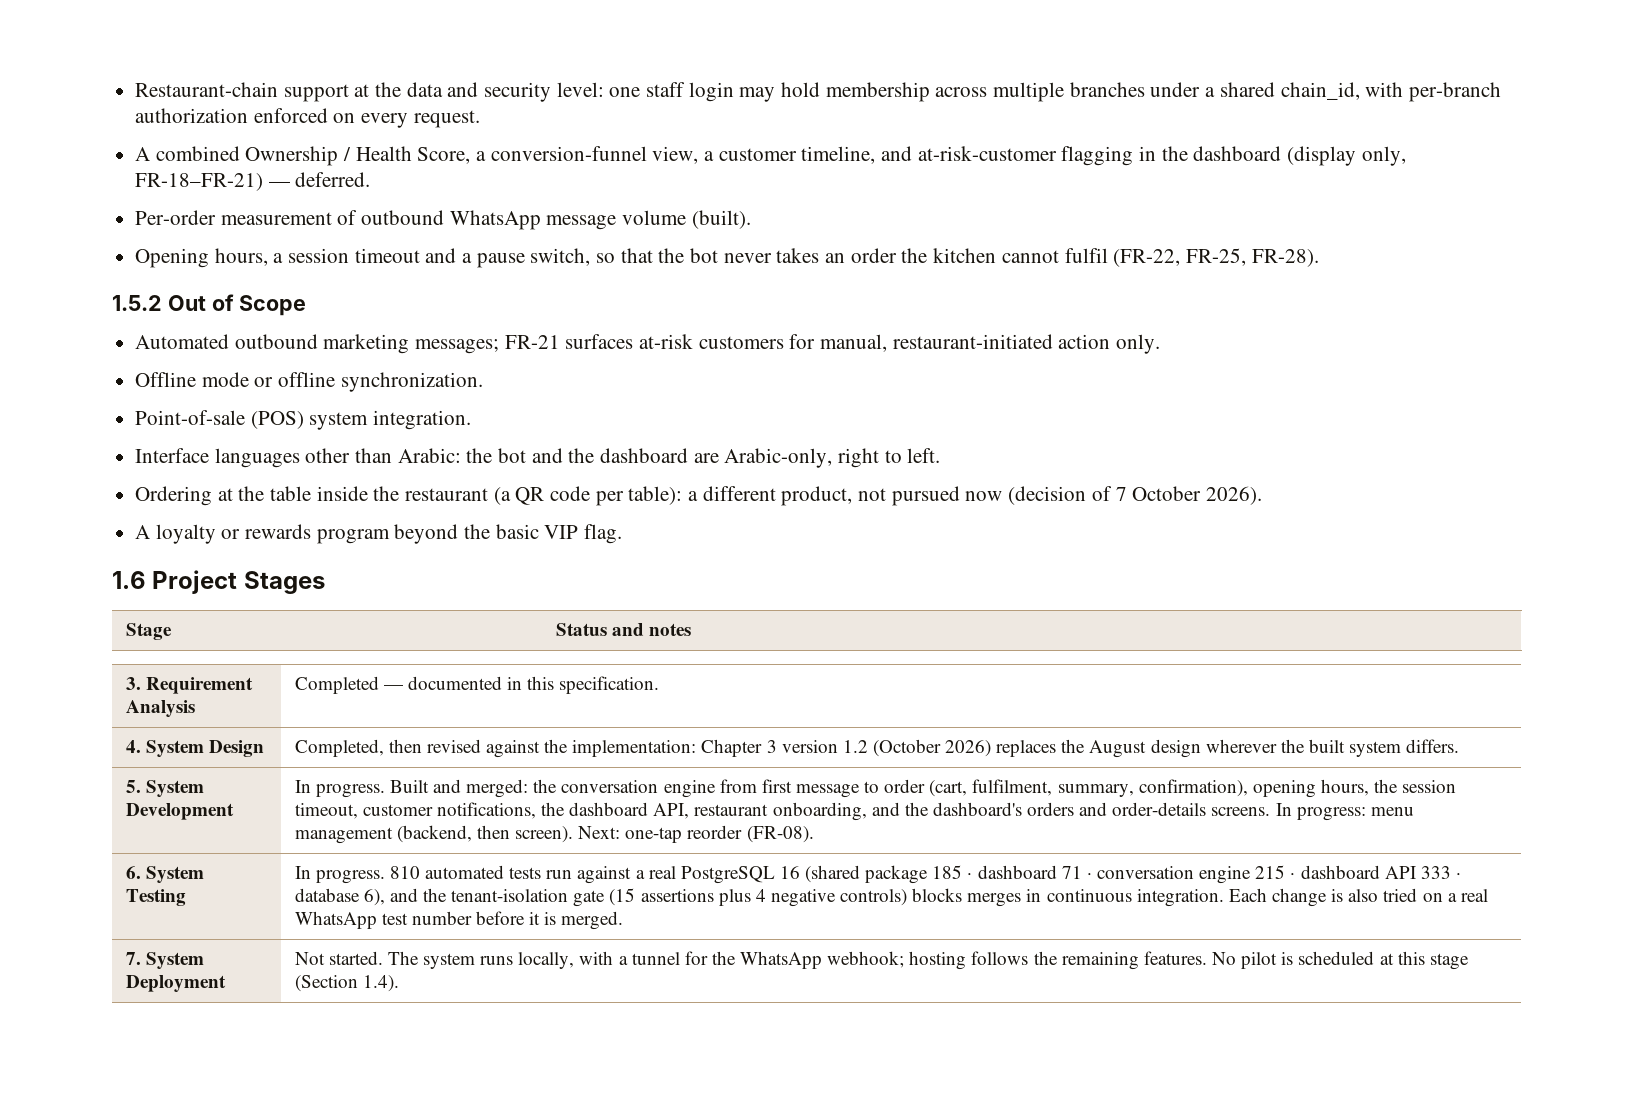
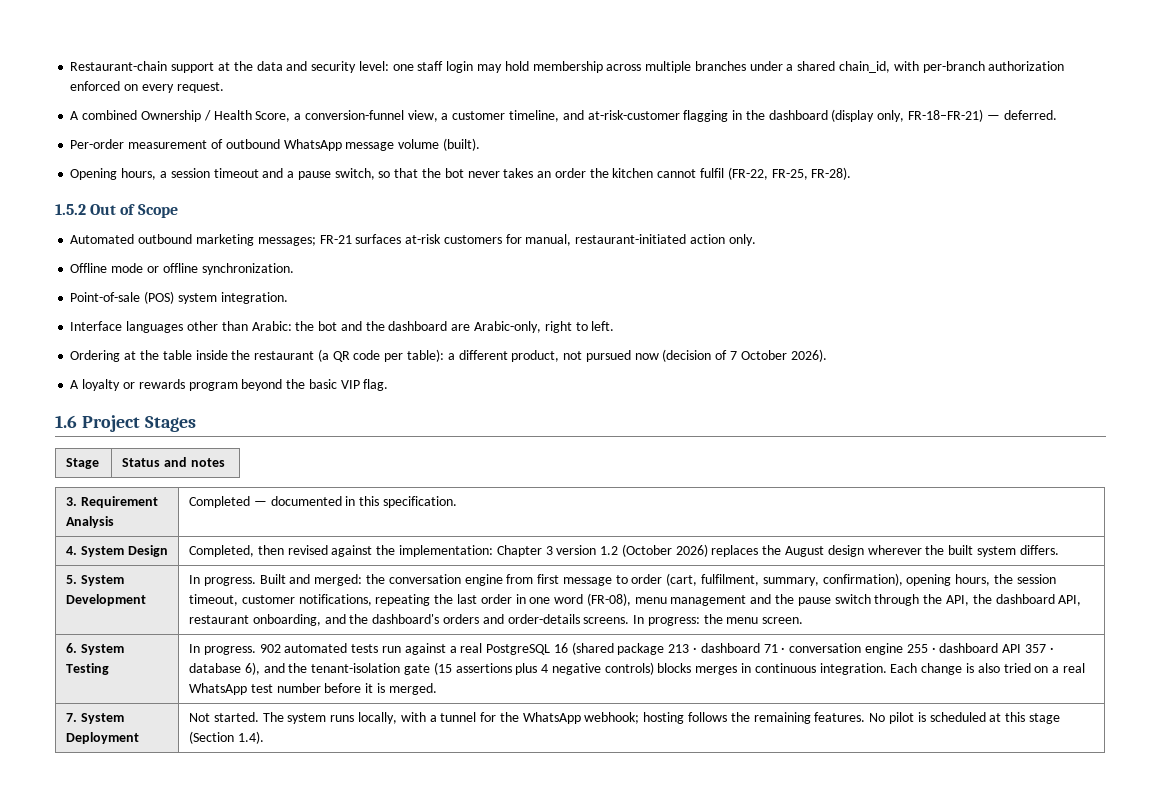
- Built and merged: the conversation engine from first message to order (cart, fulfilment, summary, confirmation), opening hours, the session timeout, customer notifications, the dashboard API, restaurant onboarding, and the dashboard's orders and order-details screens.
+ Built and merged: the conversation engine from first message to order (cart, fulfilment, summary, confirmation), opening hours, the session timeout, customer notifications, repeating the last order in one word (FR-08), menu management and the pause switch through the API, the dashboard API, restaurant onboarding, and the dashboard's orders and order-details screens.
- In progress: menu management (backend, then screen). Next: one-tap reorder (FR-08).
+ In progress: the menu screen.
- 810 automated tests run against a real PostgreSQL 16 (shared package 185 · dashboard 71 · conversation engine 215 · dashboard API 333 · database 6), and the tenant-isolation gate (15 assertions plus 4 negative controls) blocks merges in continuous integration.
+ 902 automated tests run against a real PostgreSQL 16 (shared package 213 · dashboard 71 · conversation engine 255 · dashboard API 357 · database 6), and the tenant-isolation gate (15 assertions plus 4 negative controls) blocks merges in continuous integration.

